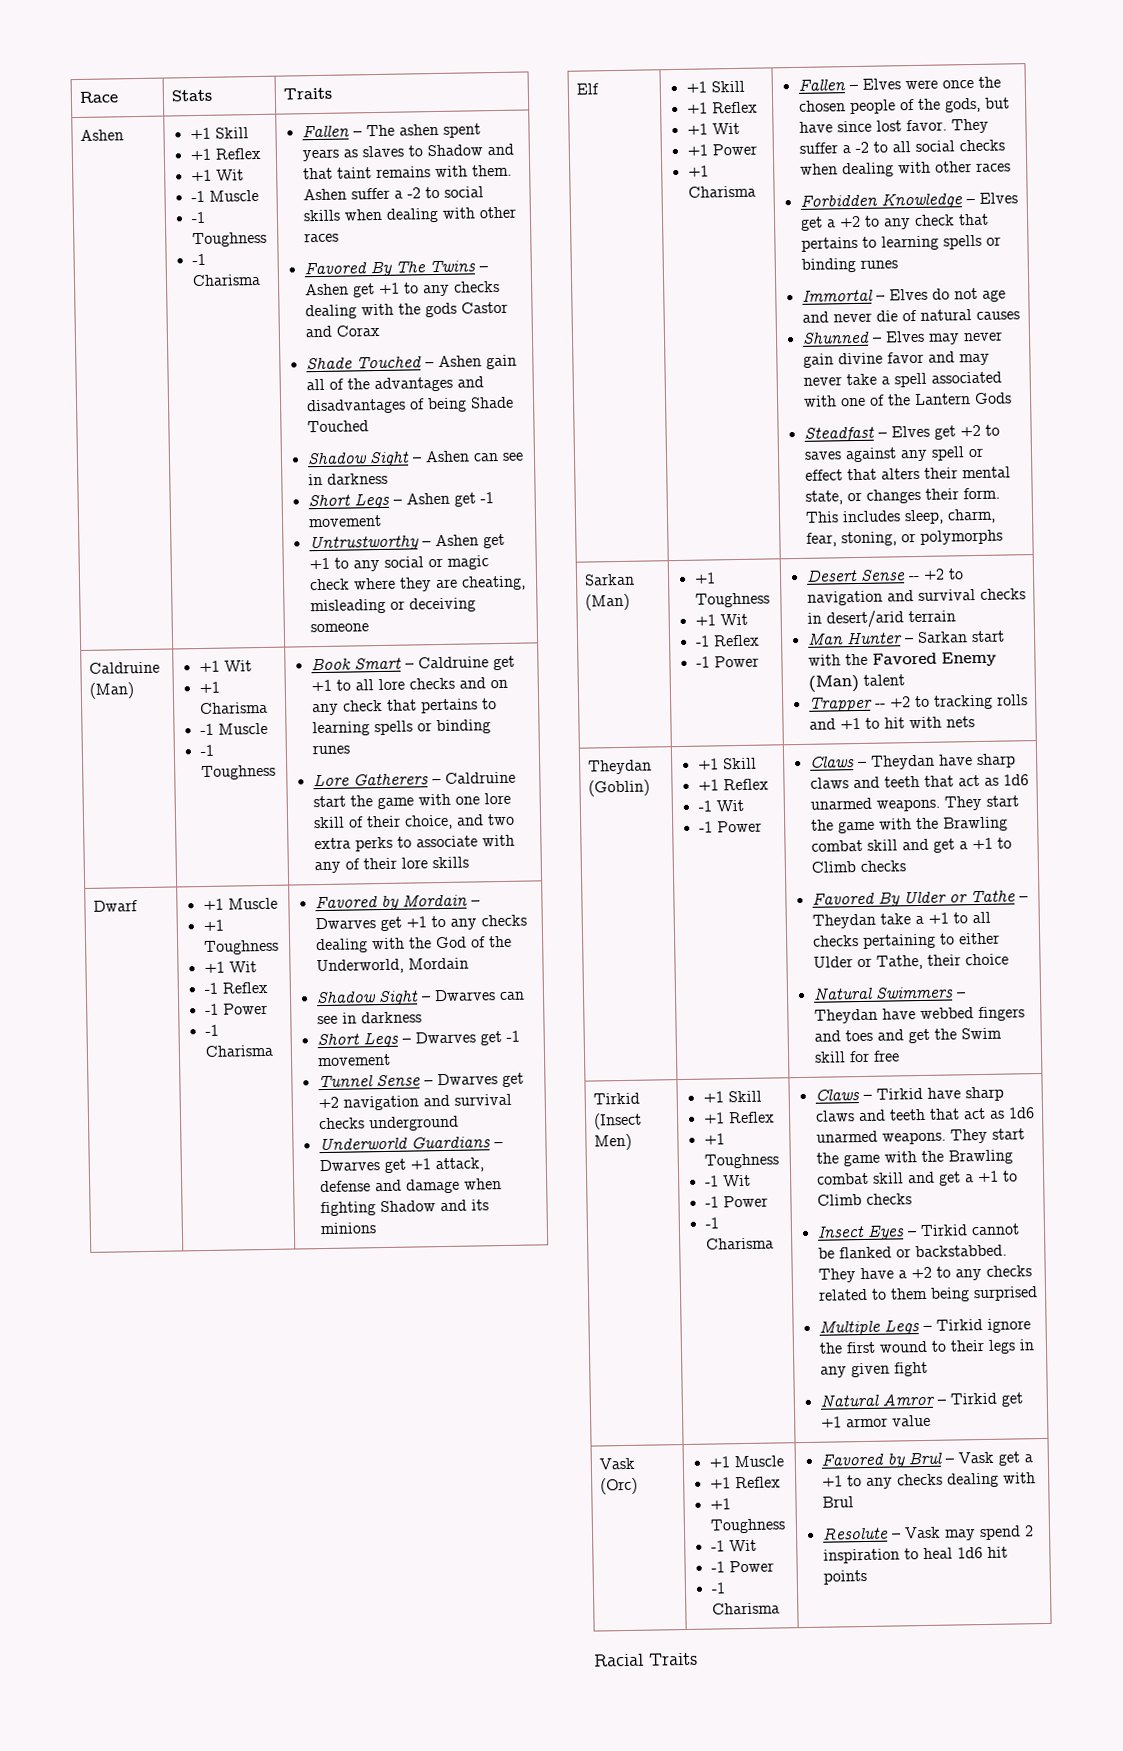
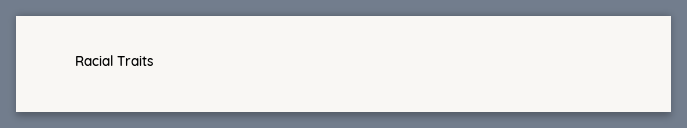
- Race | Stats | Traits
- Ashen | +1 Skill
- +1 Reflex
- +1 Wit
- -1 Muscle
- -1 Toughness
- -1 Charisma | Fallen – The ashen spent years as slaves to Shadow and that taint remains with them. Ashen suffer a -2 to social skills when dealing with other races
- Favored By The Twins – Ashen get +1 to any checks dealing with the gods Castor and Corax
- Shade Touched – Ashen gain all of the advantages and disadvantages of being Shade Touched
- Shadow Sight – Ashen can see in darkness
- Short Legs – Ashen get -1 movement
- Untrustworthy – Ashen get +1 to any social or magic check where they are cheating, misleading or deceiving someone
- Caldruine (Man) | +1 Wit
- +1 Charisma
- -1 Muscle
- -1 Toughness | Book Smart – Caldruine get +1 to all lore checks and on any check that pertains to learning spells or binding runes
- Lore Gatherers – Caldruine start the game with one lore skill of their choice, and two extra perks to associate with any of their lore skills
- Dwarf | +1 Muscle
- +1 Toughness
- +1 Wit
- -1 Reflex
- -1 Power
- -1 Charisma | Favored by Mordain – Dwarves get +1 to any checks dealing with the God of the Underworld, Mordain
- Shadow Sight – Dwarves can see in darkness
- Short Legs – Dwarves get -1 movement
- Tunnel Sense – Dwarves get +2 navigation and survival checks underground
- Underworld Guardians – Dwarves get +1 attack, defense and damage when fighting Shadow and its minions
- Elf | +1 Skill
- +1 Reflex
- +1 Wit
- +1 Power
- +1 Charisma | Fallen – Elves were once the chosen people of the gods, but have since lost favor. They suffer a -2 to all social checks when dealing with other races
- Forbidden Knowledge – Elves get a +2 to any check that pertains to learning spells or binding runes
- Immortal – Elves do not age and never die of natural causes
- Shunned – Elves may never gain divine favor and may never take a spell associated with one of the Lantern Gods
- Steadfast – Elves get +2 to saves against any spell or effect that alters their mental state, or changes their form. This includes sleep, charm, fear, stoning, or polymorphs
- Sarkan (Man) | +1 Toughness
- +1 Wit
- -1 Reflex
- -1 Power | Desert Sense -- +2 to navigation and survival checks in desert/arid terrain
- Man Hunter – Sarkan start with the Favored Enemy (Man) talent
- Trapper -- +2 to tracking rolls and +1 to hit with nets
- Theydan (Goblin) | +1 Skill
- +1 Reflex
- -1 Wit
- -1 Power | Claws – Theydan have sharp claws and teeth that act as 1d6 unarmed weapons. They start the game with the Brawling combat skill and get a +1 to Climb checks
- Favored By Ulder or Tathe – Theydan take a +1 to all checks pertaining to either Ulder or Tathe, their choice
- Natural Swimmers – Theydan have webbed fingers and toes and get the Swim skill for free
- Tirkid (Insect Men) | +1 Skill
- +1 Reflex
- +1 Toughness
- -1 Wit
- -1 Power
- -1 Charisma | Claws – Tirkid have sharp claws and teeth that act as 1d6 unarmed weapons. They start the game with the Brawling combat skill and get a +1 to Climb checks
- Insect Eyes – Tirkid cannot be flanked or backstabbed. They have a +2 to any checks related to them being surprised
- Multiple Legs – Tirkid ignore the first wound to their legs in any given fight
- Natural Amror – Tirkid get +1 armor value
- Vask (Orc) | +1 Muscle
- +1 Reflex
- +1 Toughness
- -1 Wit
- -1 Power
- -1 Charisma | Favored by Brul – Vask get a +1 to any checks dealing with Brul
- Resolute – Vask may spend 2 inspiration to heal 1d6 hit points

